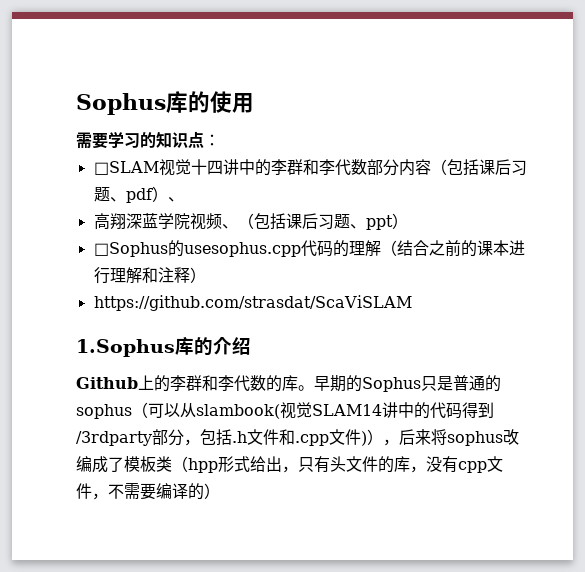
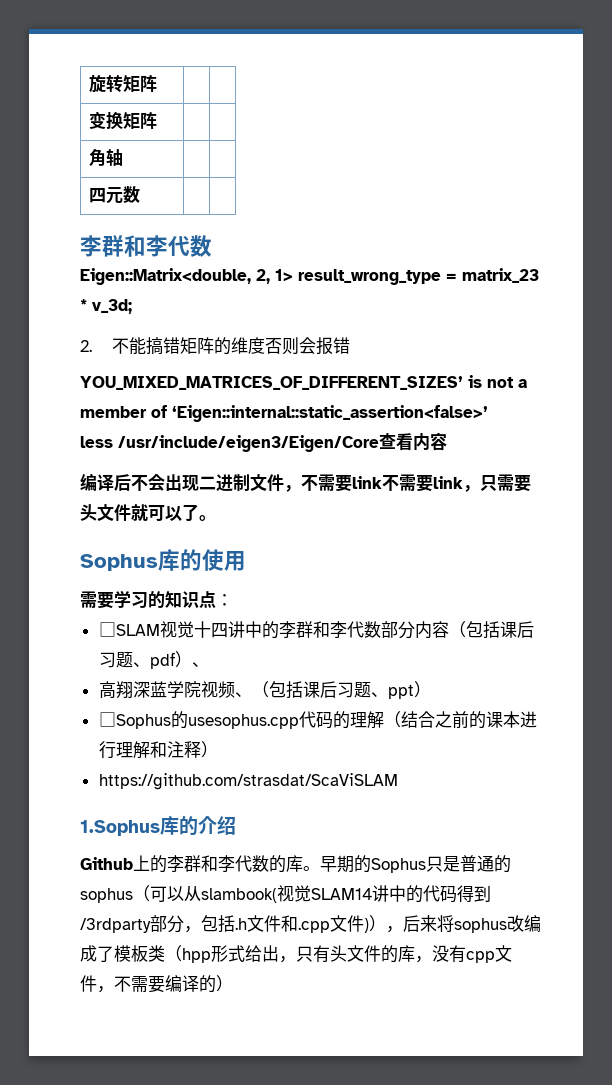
+ 旋转矩阵 | |
+ 变换矩阵 | |
+ 角轴 | |
+ 四元数 | |
+ 李群和李代数
+ Eigen::Matrix<double, 2, 1> result_wrong_type = matrix_23 * v_3d;
+ 2.不能搞错矩阵的维度否则会报错
+ YOU_MIXED_MATRICES_OF_DIFFERENT_SIZES’ is not a member of ‘Eigen::internal::static_assertion<false>’
+ less /usr/include/eigen3/Eigen/Core查看内容
+ 编译后不会出现二进制文件，不需要link不需要link，只需要头文件就可以了。

